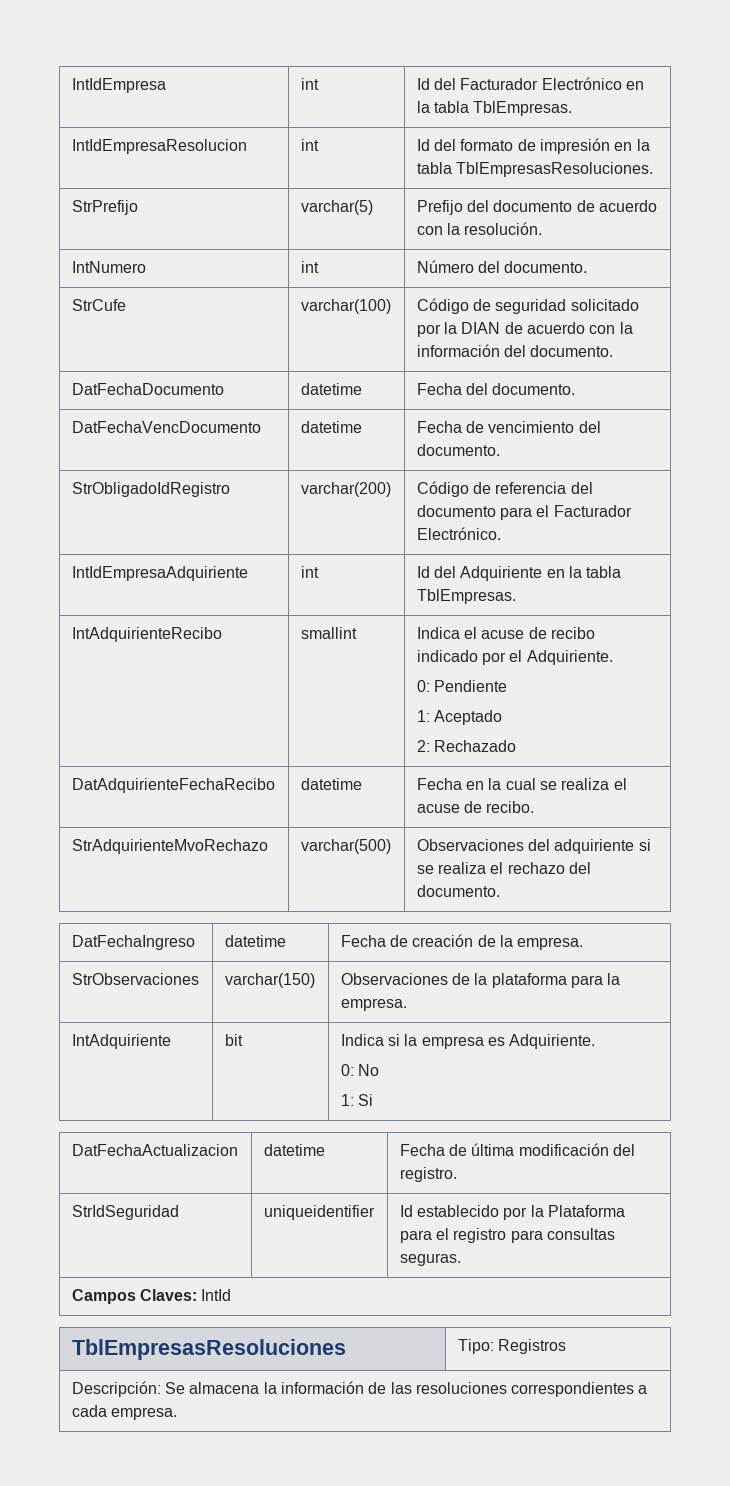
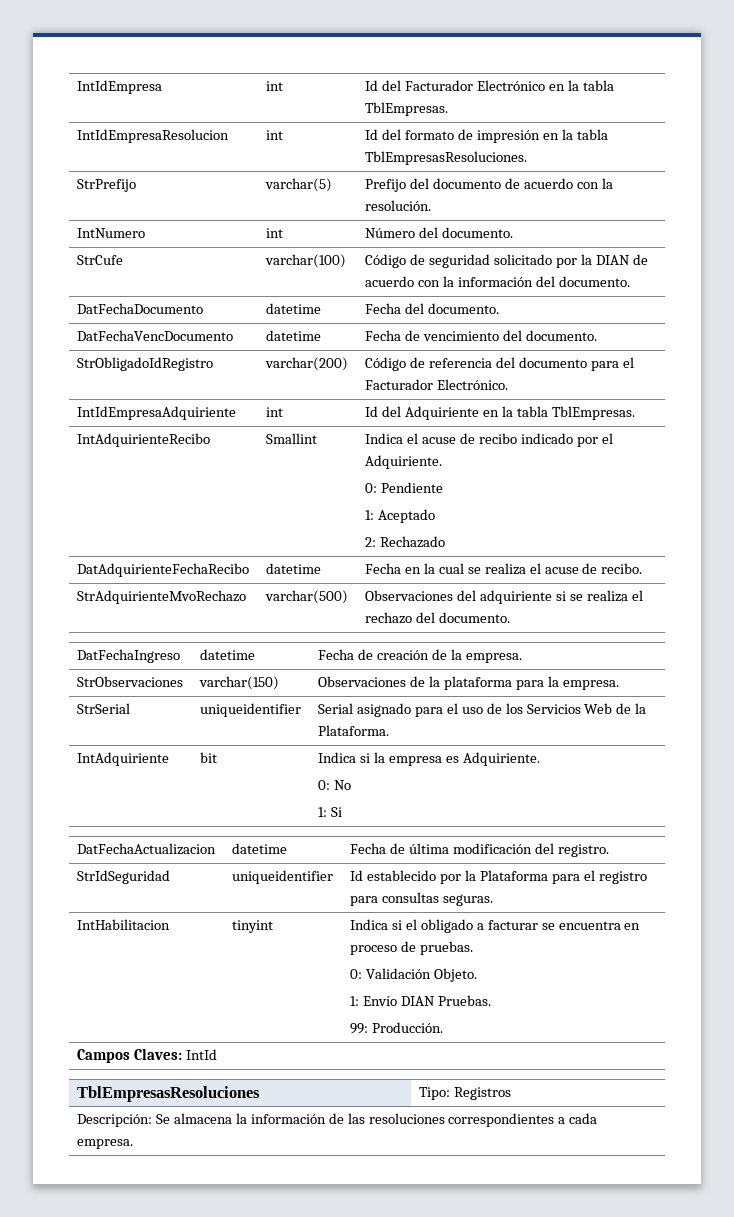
- IntAdquirienteRecibo | smallint | Indica el acuse de recibo indicado por el Adquiriente.
+ IntAdquirienteRecibo | Smallint | Indica el acuse de recibo indicado por el Adquiriente.
+ StrSerial | uniqueidentifier | Serial asignado para el uso de los Servicios Web de la Plataforma.
+ IntHabilitacion | tinyint | Indica si el obligado a facturar se encuentra en proceso de pruebas.
+ 0: Validación Objeto.
+ 1: Envío DIAN Pruebas.
+ 99: Producción.

